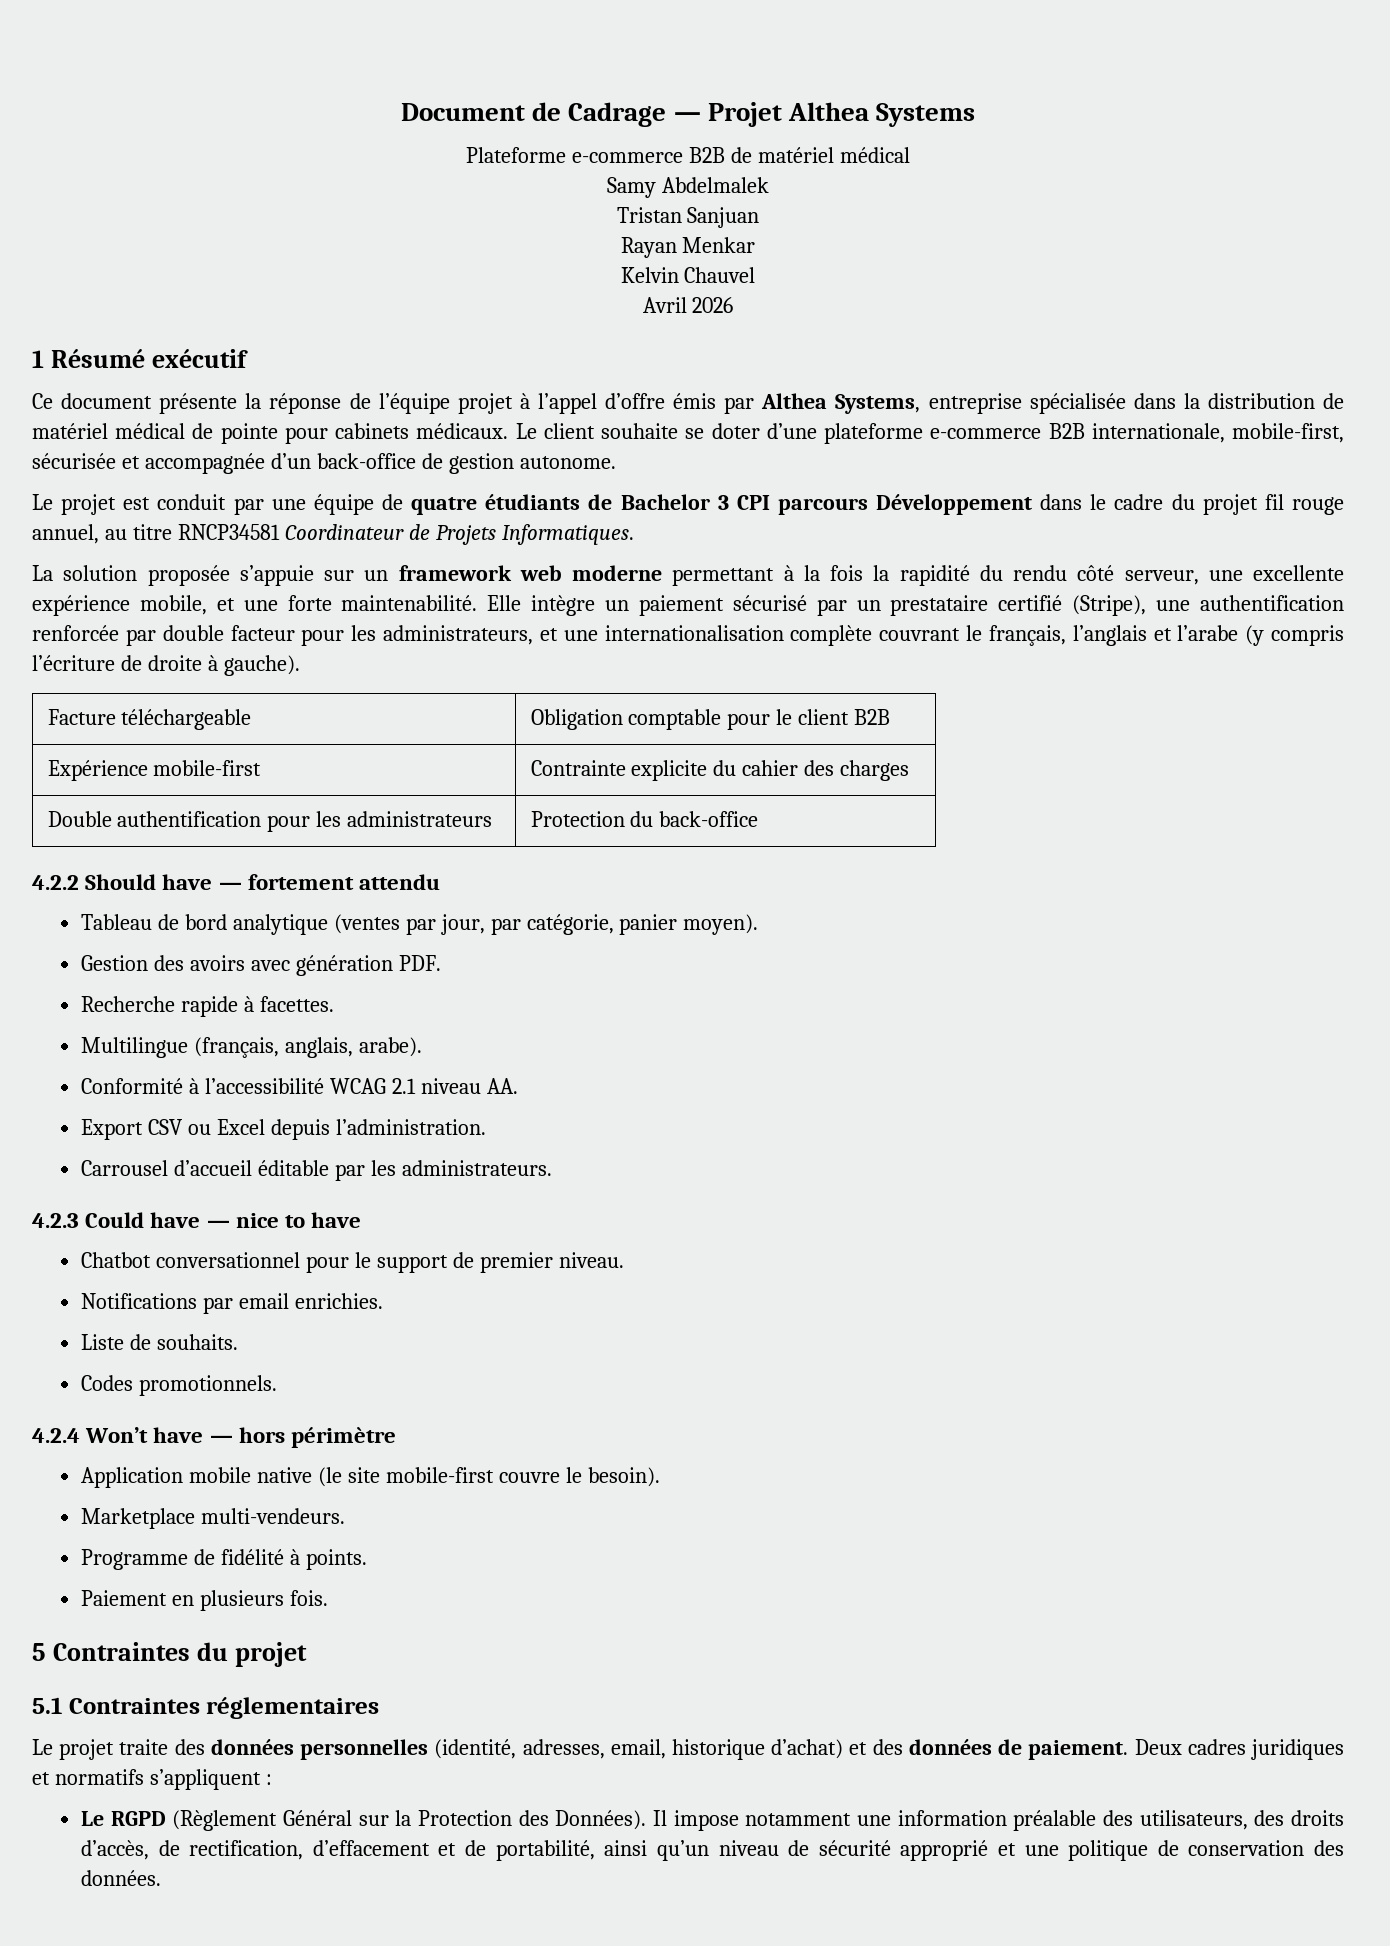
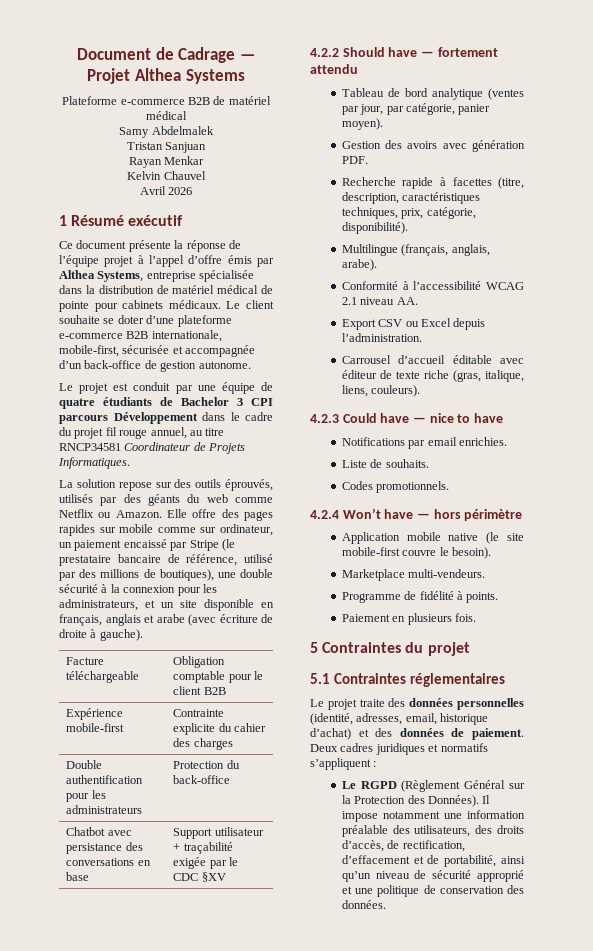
- La solution proposée s’appuie sur un framework web moderne permettant à la fois la rapidité du rendu côté serveur, une excellente expérience mobile, et une forte maintenabilité. Elle intègre un paiement sécurisé par un prestataire certifié (Stripe), une authentification renforcée par double facteur pour les administrateurs, et une internationalisation complète couvrant le français, l’anglais et l’arabe (y compris l’écriture de droite à gauche).
+ La solution repose sur des outils éprouvés, utilisés par des géants du web comme Netflix ou Amazon. Elle offre des pages rapides sur mobile comme sur ordinateur, un paiement encaissé par Stripe (le prestataire bancaire de référence, utilisé par des millions de boutiques), une double sécurité à la connexion pour les administrateurs, et un site disponible en français, anglais et arabe (avec écriture de droite à gauche).
+ Chatbot avec persistance des conversations en base | Support utilisateur + traçabilité exigée par le CDC §XV
- Recherche rapide à facettes.
+ Recherche rapide à facettes (titre, description, caractéristiques techniques, prix, catégorie, disponibilité).
- Carrousel d’accueil éditable par les administrateurs.
+ Carrousel d’accueil éditable avec éditeur de texte riche (gras, italique, liens, couleurs).
- Chatbot conversationnel pour le support de premier niveau.

